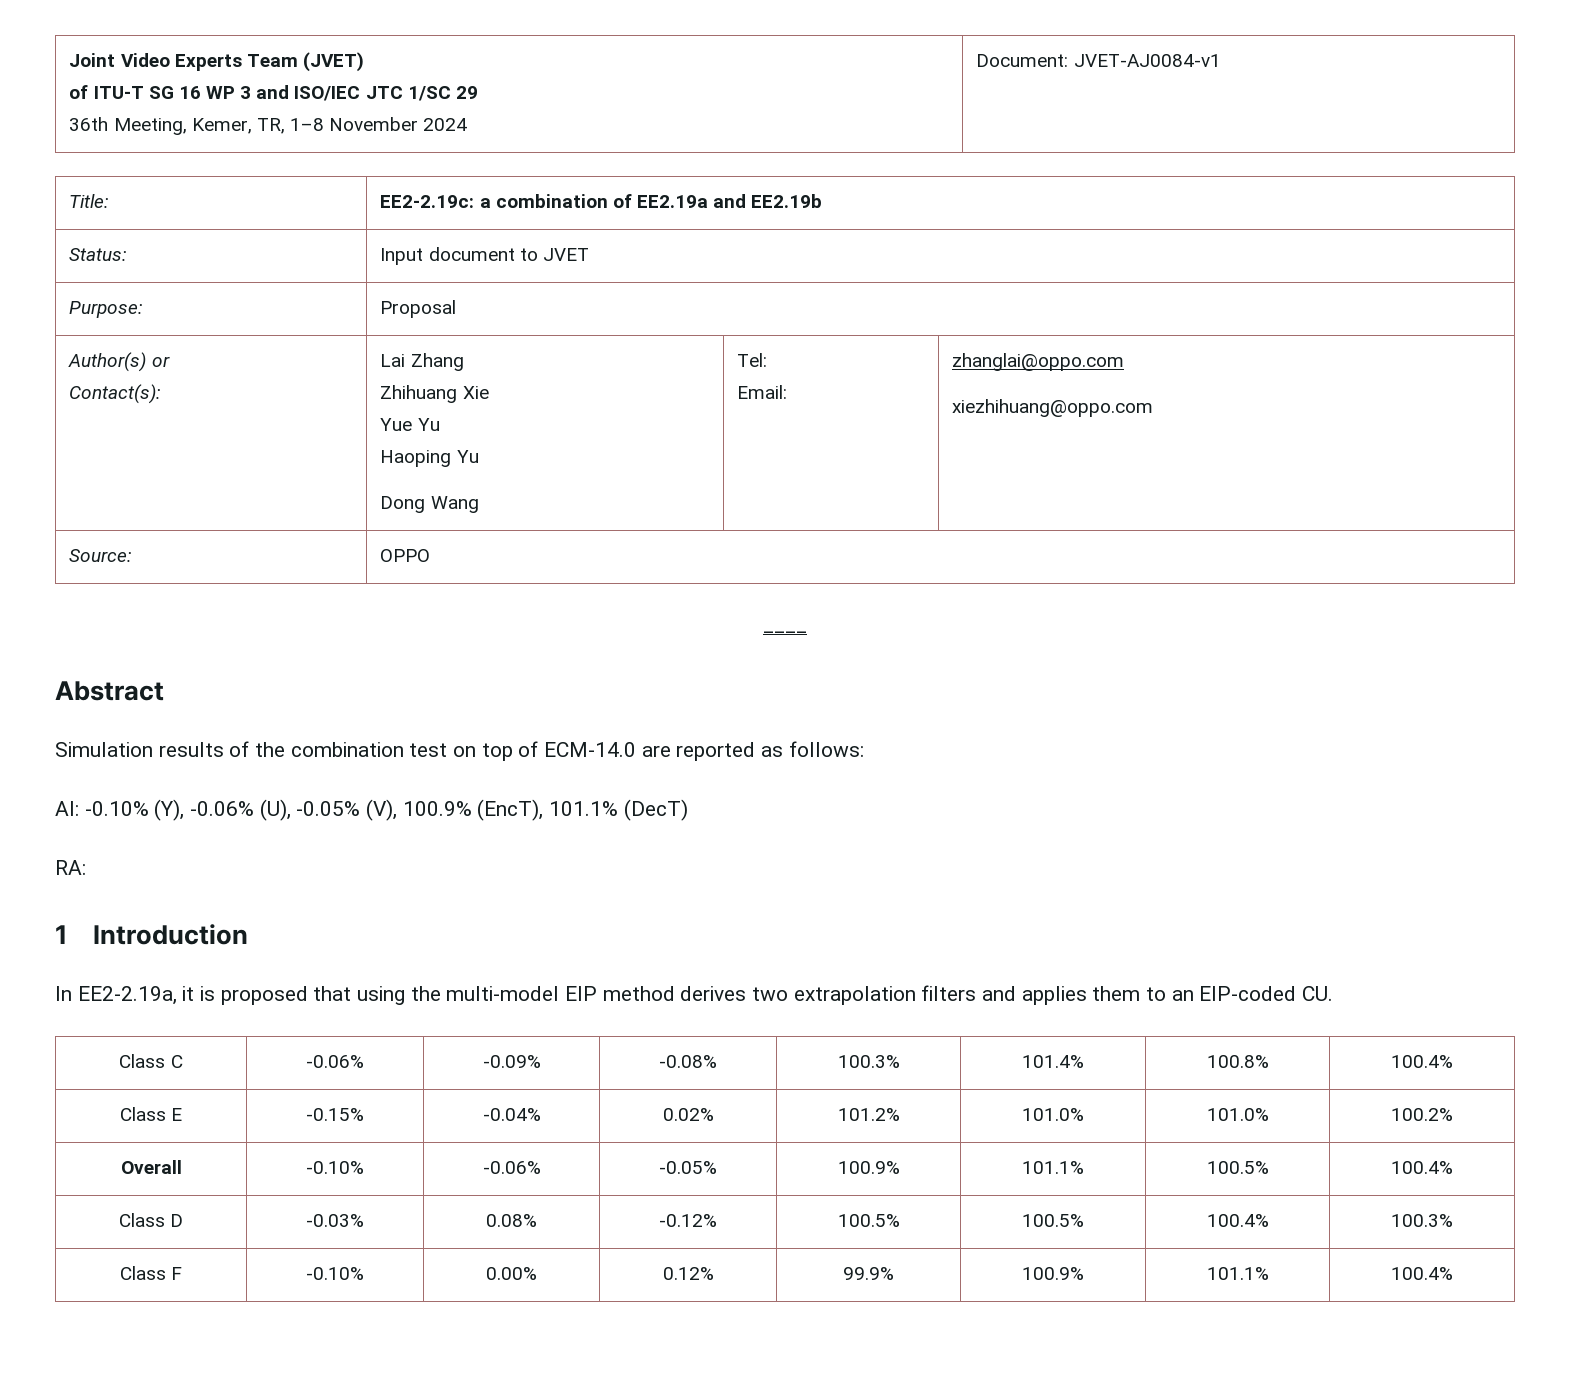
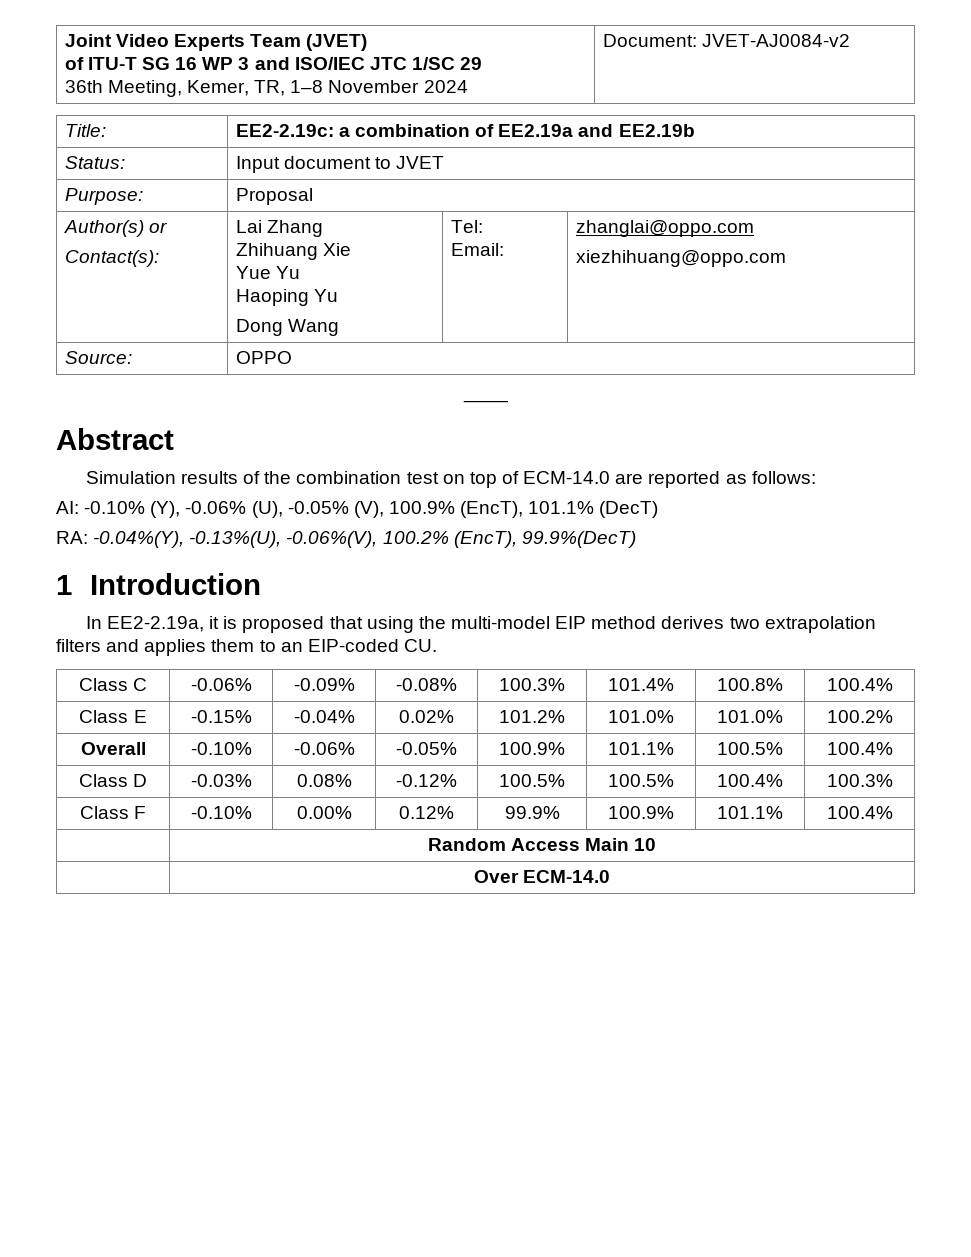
  Joint Video Experts Team (JVET)
  of ITU-T SG 16 WP 3 and ISO/IEC JTC 1/SC 29
- 36th Meeting, Kemer, TR, 1–8 November 2024 | Document: JVET-AJ0084-v1
+ 36th Meeting, Kemer, TR, 1–8 November 2024 | Document: JVET-AJ0084-v2
- RA:
+ RA: -0.04%(Y), -0.13%(U), -0.06%(V), 100.2% (EncT), 99.9%(DecT)
+ | Random Access Main 10
+ | Over ECM-14.0

